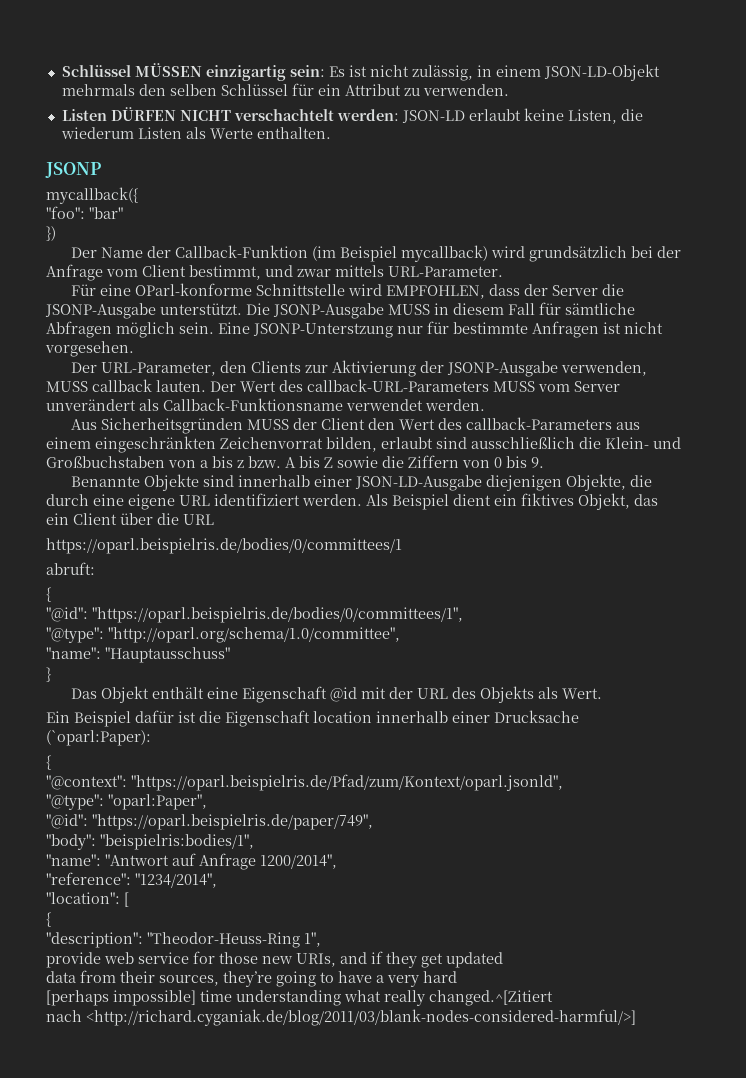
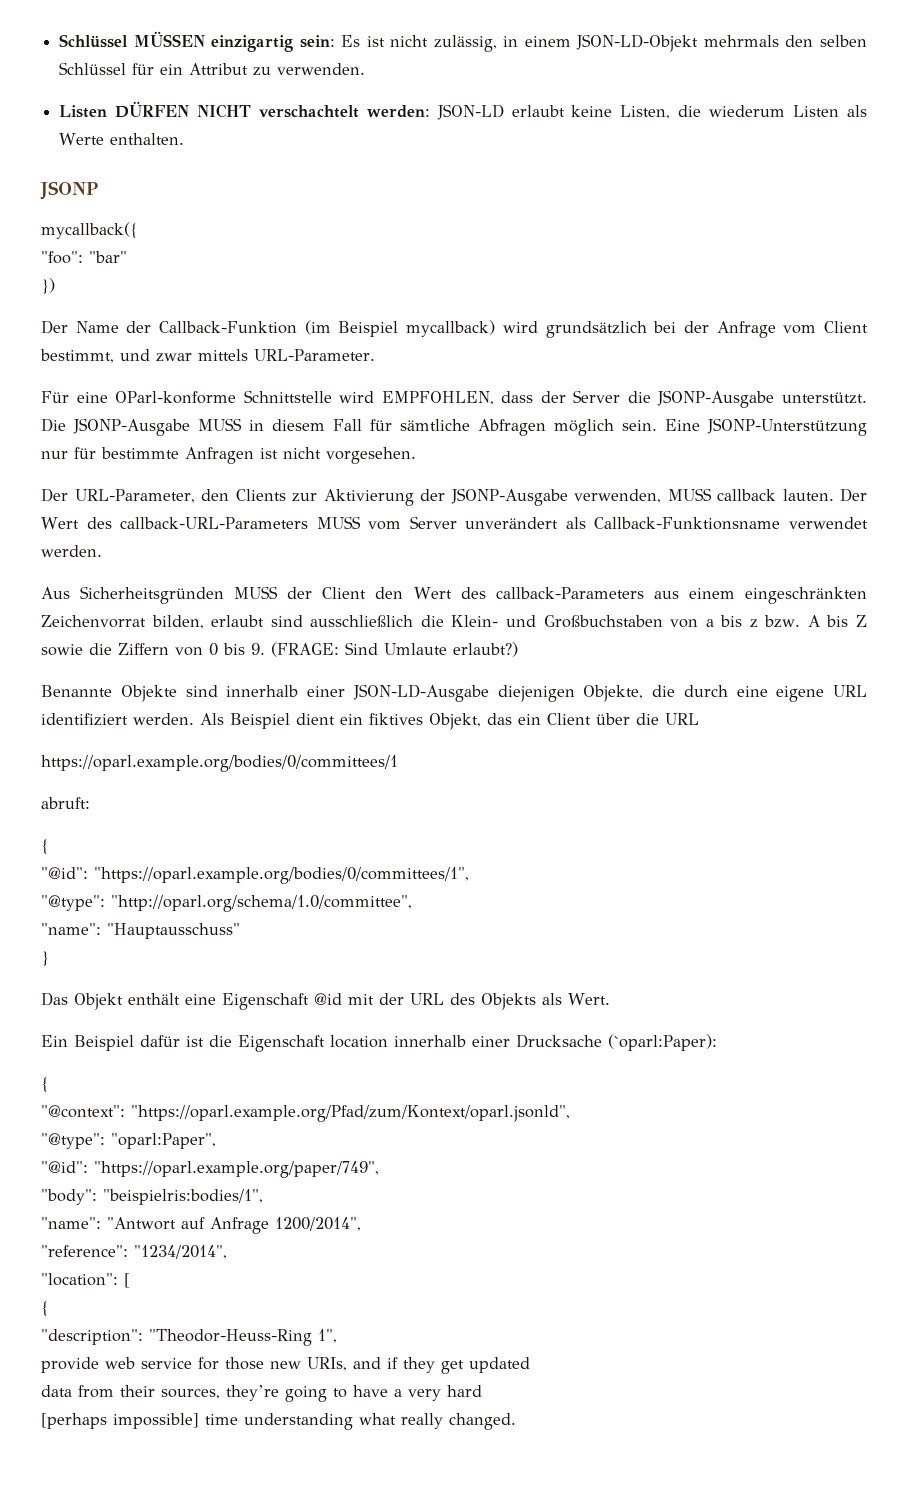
- Eine JSONP-Unterstzung nur für bestimmte Anfragen ist nicht vorgesehen.
+ Eine JSONP-Unterstützung nur für bestimmte Anfragen ist nicht vorgesehen.
- Aus Sicherheitsgründen MUSS der Client den Wert des callback-Parameters aus einem eingeschränkten Zeichenvorrat bilden, erlaubt sind ausschließlich die Klein- und Großbuchstaben von a bis z bzw. A bis Z sowie die Ziffern von 0 bis 9.
+ Aus Sicherheitsgründen MUSS der Client den Wert des callback-Parameters aus einem eingeschränkten Zeichenvorrat bilden, erlaubt sind ausschließlich die Klein- und Großbuchstaben von a bis z bzw. A bis Z sowie die Ziffern von 0 bis 9. (FRAGE: Sind Umlaute erlaubt?)
- https://oparl.beispielris.de/bodies/0/committees/1
+ https://oparl.example.org/bodies/0/committees/1
- "@id": "https://oparl.beispielris.de/bodies/0/committees/1",
+ "@id": "https://oparl.example.org/bodies/0/committees/1",
- "@context": "https://oparl.beispielris.de/Pfad/zum/Kontext/oparl.jsonld",
+ "@context": "https://oparl.example.org/Pfad/zum/Kontext/oparl.jsonld",
- "@id": "https://oparl.beispielris.de/paper/749",
+ "@id": "https://oparl.example.org/paper/749",
- [perhaps impossible] time understanding what really changed.^[Zitiert
- nach <http://richard.cyganiak.de/blog/2011/03/blank-nodes-considered-harmful/>]
+ [perhaps impossible] time understanding what really changed.

